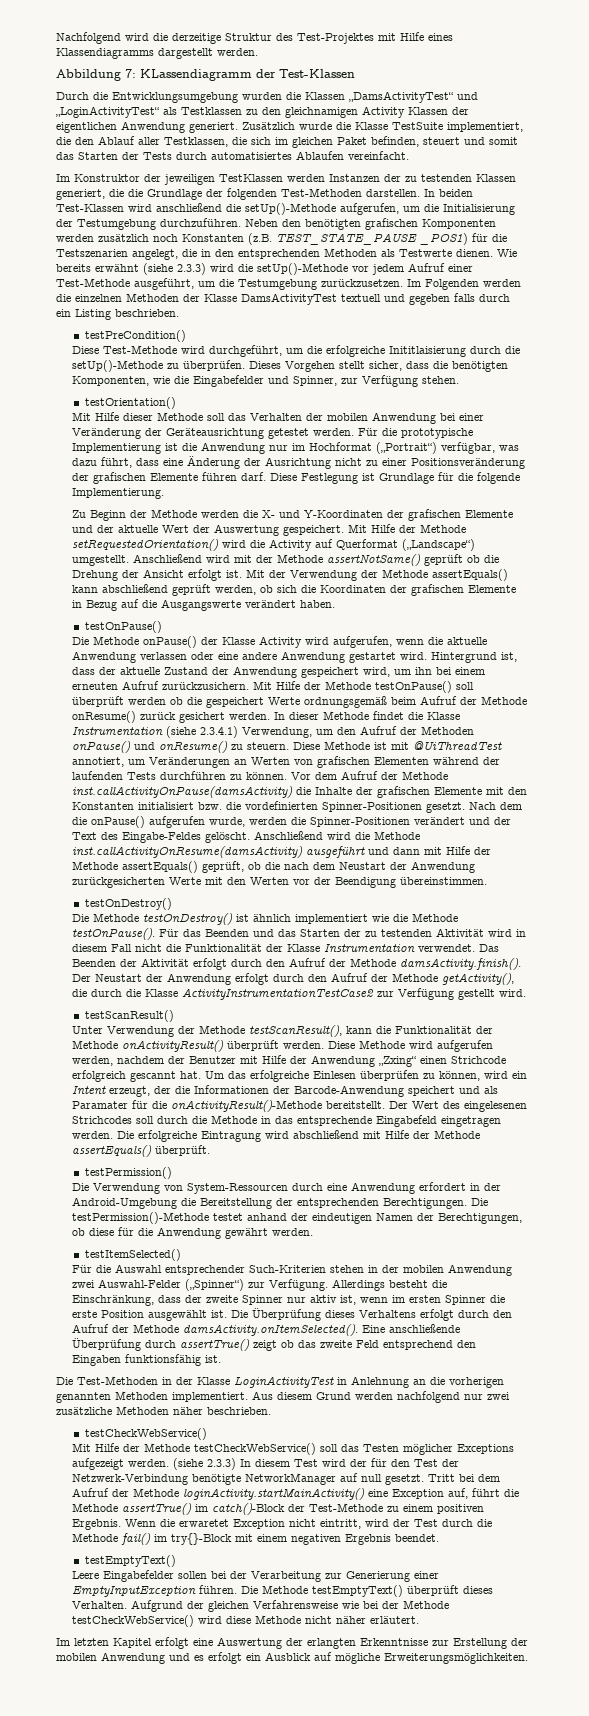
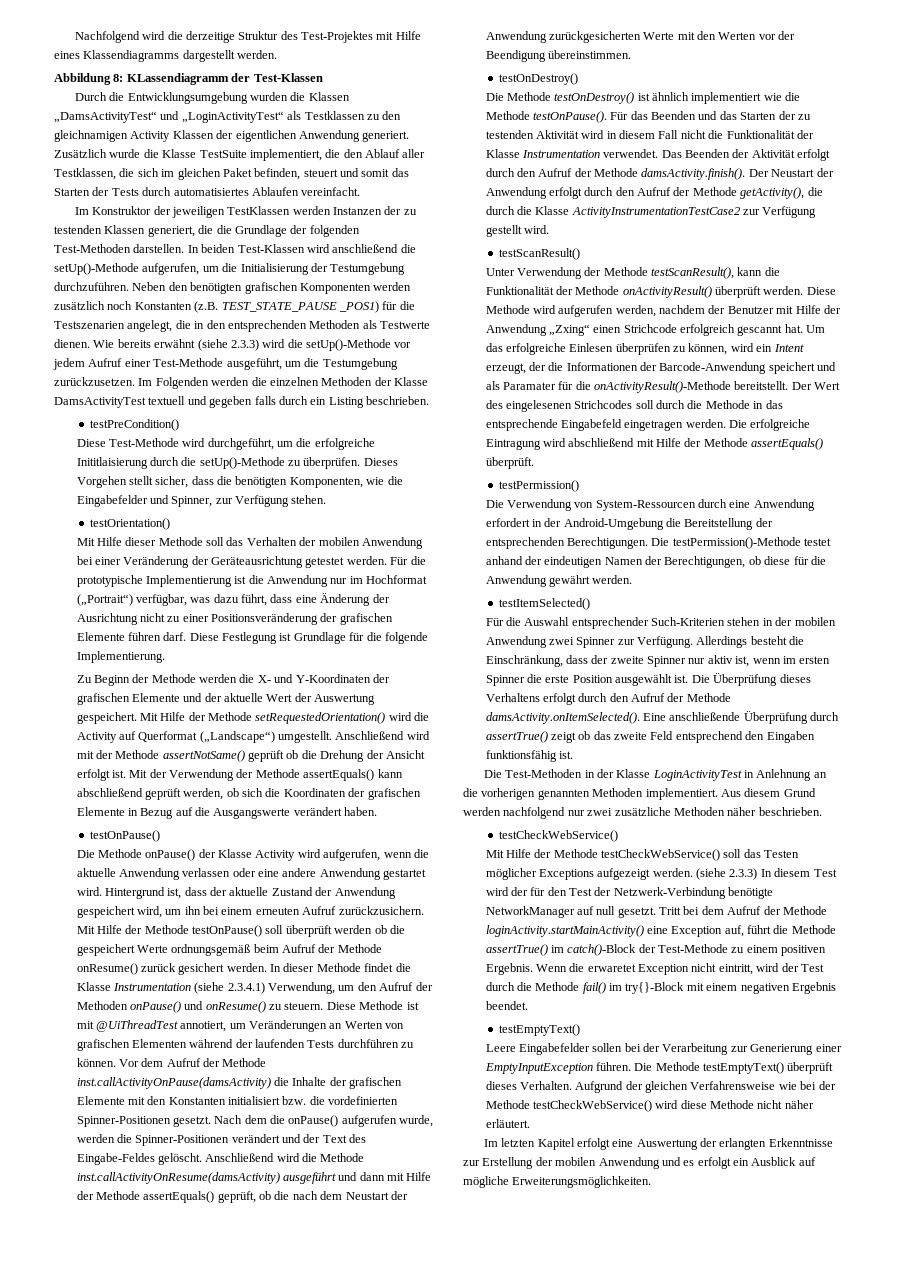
- Abbildung 7: KLassendiagramm der Test-Klassen
+ Abbildung 8: KLassendiagramm der Test-Klassen
- Für die Auswahl entsprechender Such-Kriterien stehen in der mobilen Anwendung zwei Auswahl-Felder („Spinner“) zur Verfügung.
+ Für die Auswahl entsprechender Such-Kriterien stehen in der mobilen Anwendung zwei Spinner zur Verfügung.

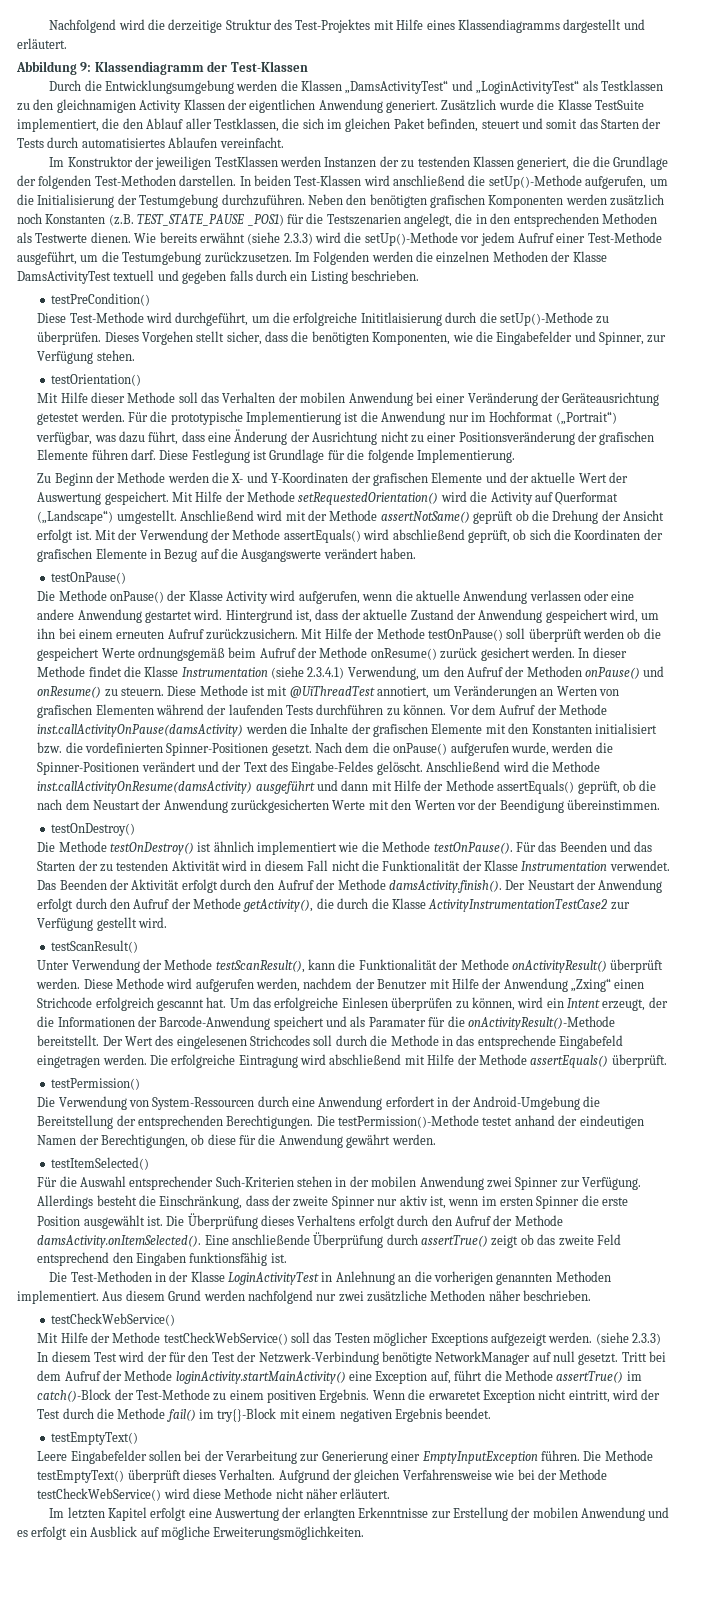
- Nachfolgend wird die derzeitige Struktur des Test-Projektes mit Hilfe eines Klassendiagramms dargestellt werden.
+ Nachfolgend wird die derzeitige Struktur des Test-Projektes mit Hilfe eines Klassendiagramms dargestellt und erläutert.
- Abbildung 8: KLassendiagramm der Test-Klassen
+ Abbildung 9: Klassendiagramm der Test-Klassen
- Durch die Entwicklungsumgebung wurden die Klassen „DamsActivityTest“ und „LoginActivityTest“ als Testklassen zu den gleichnamigen Activity Klassen der eigentlichen Anwendung generiert.
+ Durch die Entwicklungsumgebung werden die Klassen „DamsActivityTest“ und „LoginActivityTest“ als Testklassen zu den gleichnamigen Activity Klassen der eigentlichen Anwendung generiert.
- Mit der Verwendung der Methode assertEquals() kann abschließend geprüft werden, ob sich die Koordinaten der grafischen Elemente in Bezug auf die Ausgangswerte verändert haben.
+ Mit der Verwendung der Methode assertEquals() wird abschließend geprüft, ob sich die Koordinaten der grafischen Elemente in Bezug auf die Ausgangswerte verändert haben.
- Vor dem Aufruf der Methode inst.callActivityOnPause(damsActivity) die Inhalte der grafischen Elemente mit den Konstanten initialisiert bzw. die vordefinierten Spinner-Positionen gesetzt.
+ Vor dem Aufruf der Methode inst.callActivityOnPause(damsActivity) werden die Inhalte der grafischen Elemente mit den Konstanten initialisiert bzw. die vordefinierten Spinner-Positionen gesetzt.

